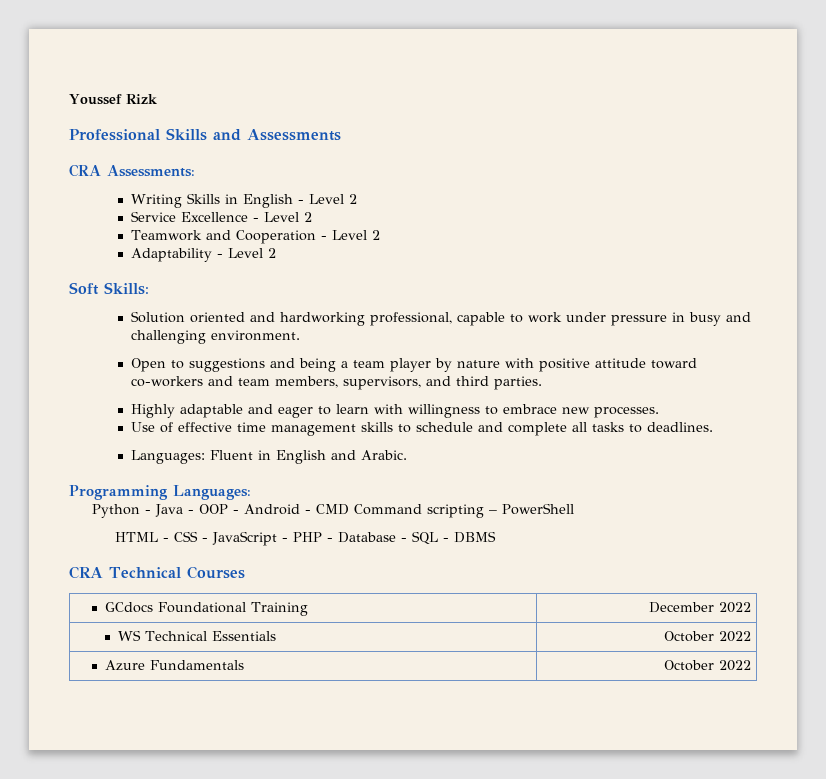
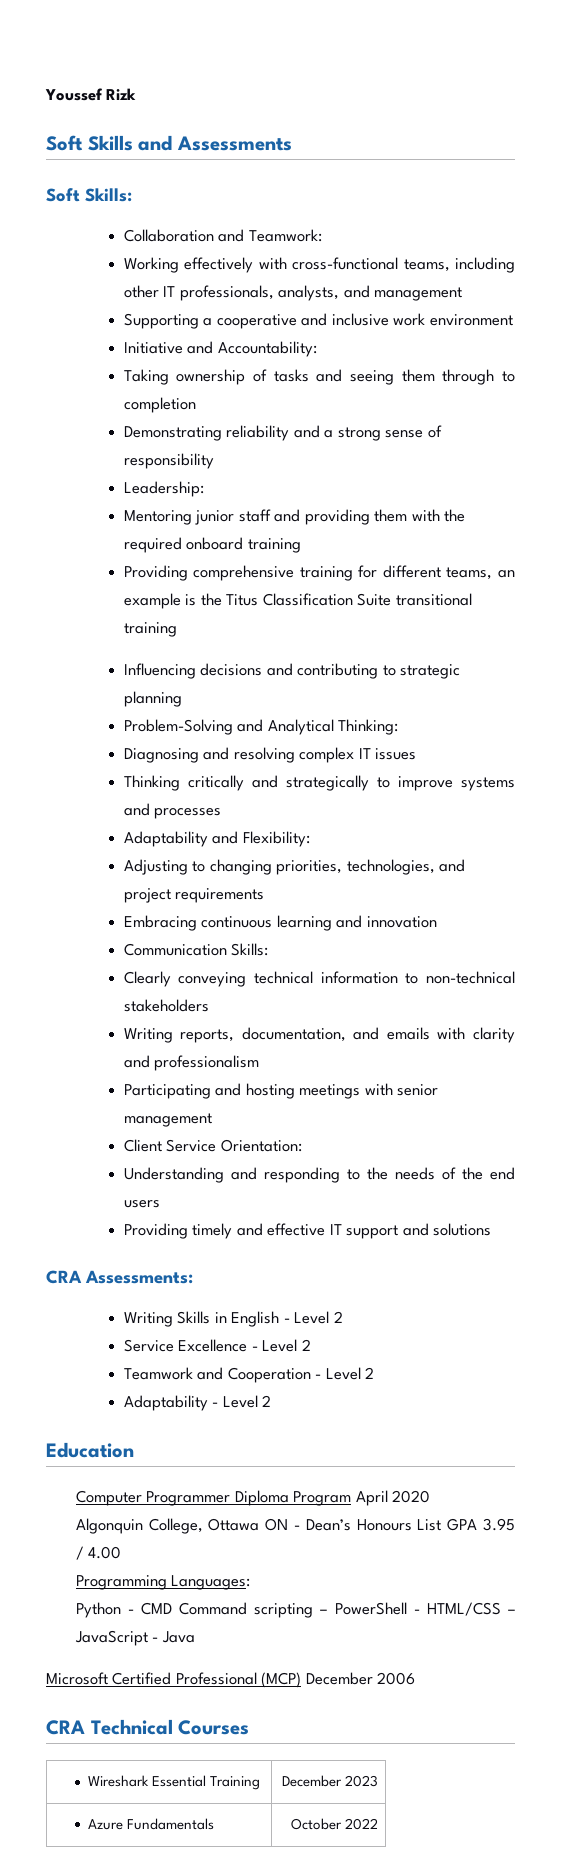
- Professional Skills and Assessments
+ Soft Skills and Assessments
+ Soft Skills:
+ Collaboration and Teamwork:
+ Working effectively with cross-functional teams, including other IT professionals, analysts, and management
+ Supporting a cooperative and inclusive work environment
+ Initiative and Accountability:
+ Taking ownership of tasks and seeing them through to completion
+ Demonstrating reliability and a strong sense of responsibility
+ Leadership:
+ Mentoring junior staff and providing them with the required onboard training
+ Providing comprehensive training for different teams, an example is the Titus Classification Suite transitional training
+ Influencing decisions and contributing to strategic planning
+ Problem-Solving and Analytical Thinking:
+ Diagnosing and resolving complex IT issues
+ Thinking critically and strategically to improve systems and processes
+ Adaptability and Flexibility:
+ Adjusting to changing priorities, technologies, and project requirements
+ Embracing continuous learning and innovation
+ Communication Skills:
+ Clearly conveying technical information to non-technical stakeholders
+ Writing reports, documentation, and emails with clarity and professionalism
+ Participating and hosting meetings with senior management
+ Client Service Orientation:
+ Understanding and responding to the needs of the end users
+ Providing timely and effective IT support and solutions
- Soft Skills:
- Solution oriented and hardworking professional, capable to work under pressure in busy and challenging environment.
- Open to suggestions and being a team player by nature with positive attitude toward co-workers and team members, supervisors, and third parties.
- Highly adaptable and eager to learn with willingness to embrace new processes.
- Use of effective time management skills to schedule and complete all tasks to deadlines.
- Languages: Fluent in English and Arabic.
+ Education
+ Computer Programmer Diploma Program April 2020
+ Algonquin College, Ottawa ON - Dean’s Honours List GPA 3.95 / 4.00
  Programming Languages:
- Python - Java - OOP - Android - CMD Command scripting – PowerShell
- HTML - CSS - JavaScript - PHP - Database - SQL - DBMS
+ Python - CMD Command scripting – PowerShell - HTML/CSS – JavaScript - Java
+ Microsoft Certified Professional (MCP) December 2006
- GCdocs Foundational Training | December 2022
- WS Technical Essentials | October 2022
+ Wireshark Essential Training | December 2023

